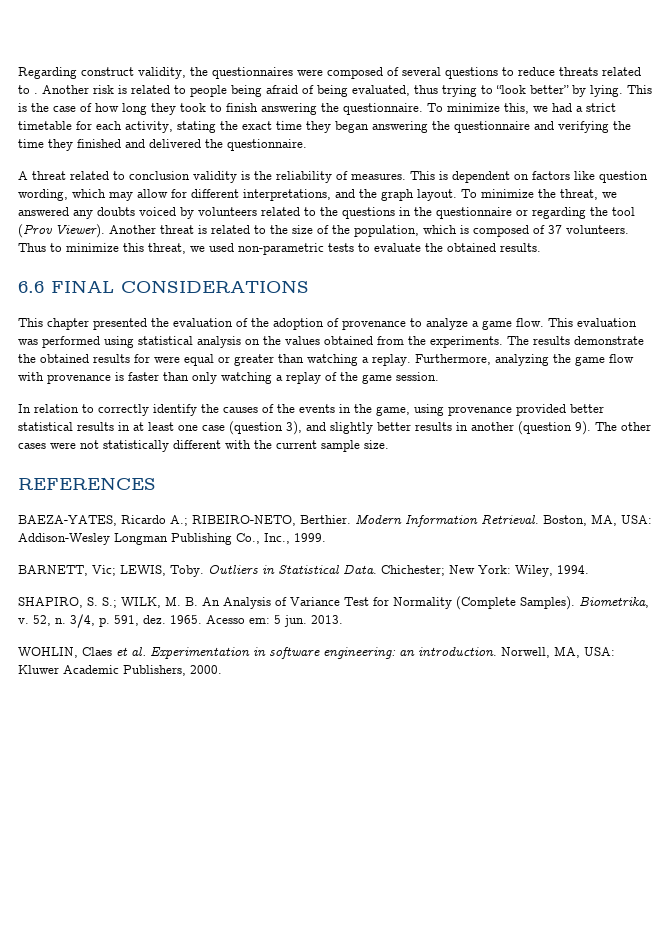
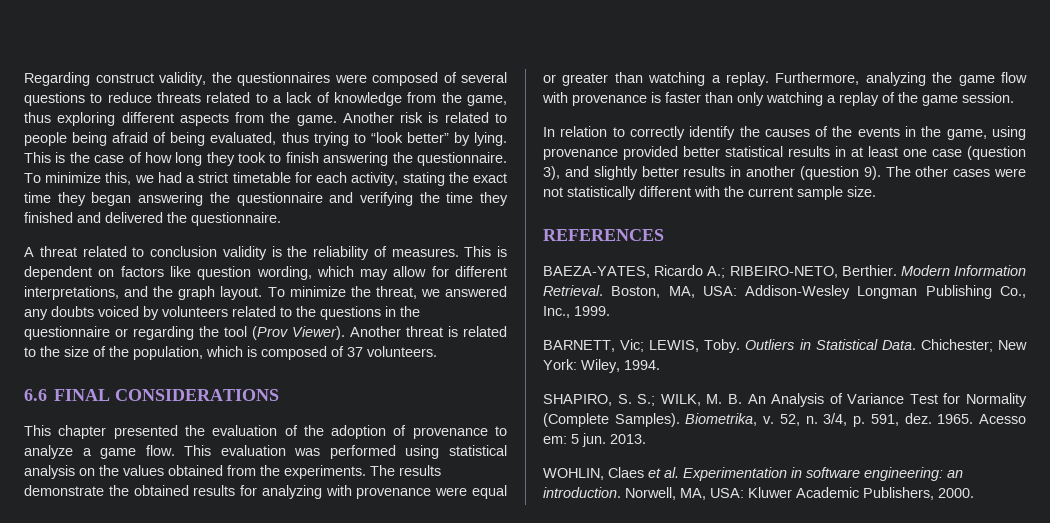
- Regarding construct validity, the questionnaires were composed of several questions to reduce threats related to .
+ Regarding construct validity, the questionnaires were composed of several questions to reduce threats related to a lack of knowledge from the game, thus exploring different aspects from the game.
- Thus to minimize this threat, we used non-parametric tests to evaluate the obtained results.
- The results demonstrate the obtained results for were equal or greater than watching a replay.
+ The results demonstrate the obtained results for analyzing with provenance were equal or greater than watching a replay.

